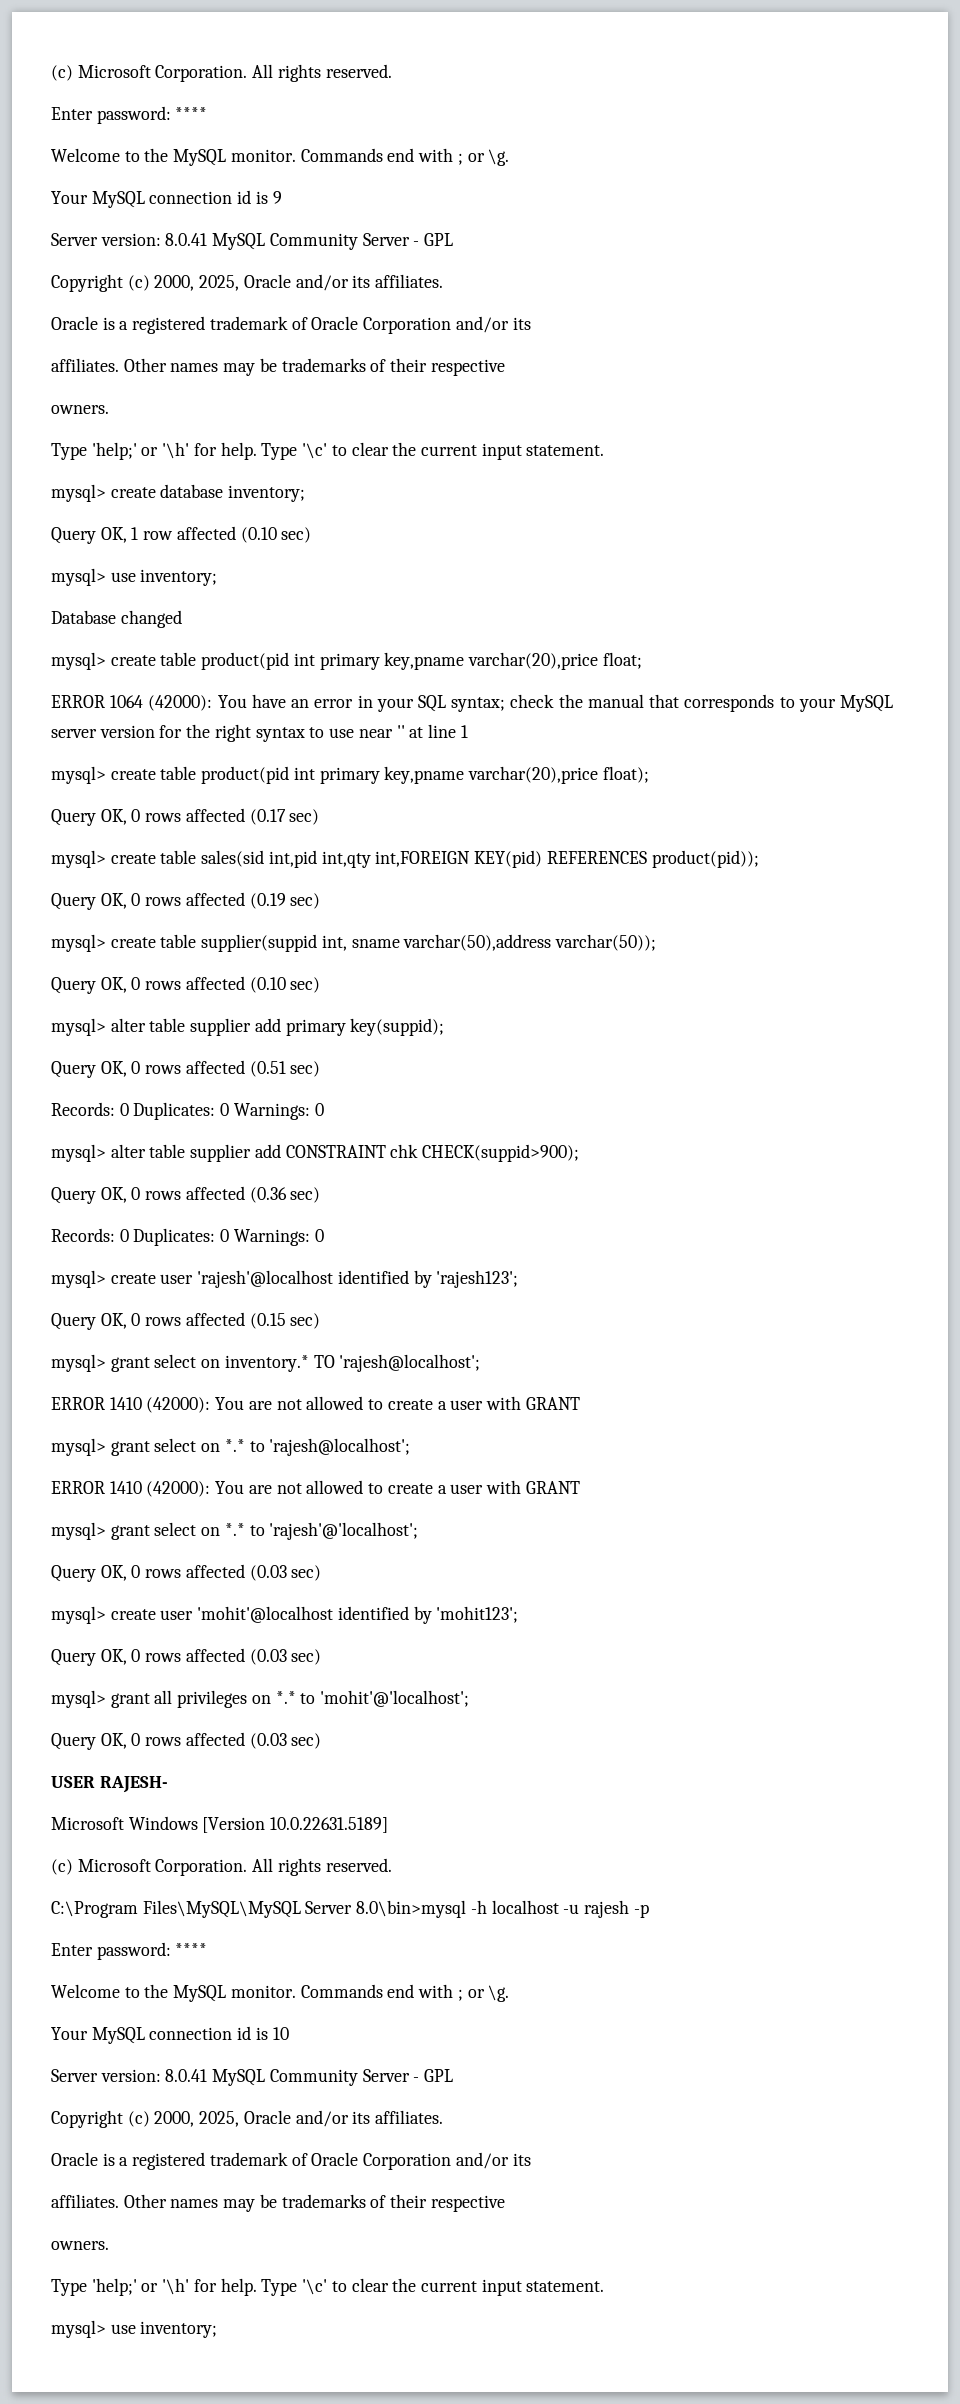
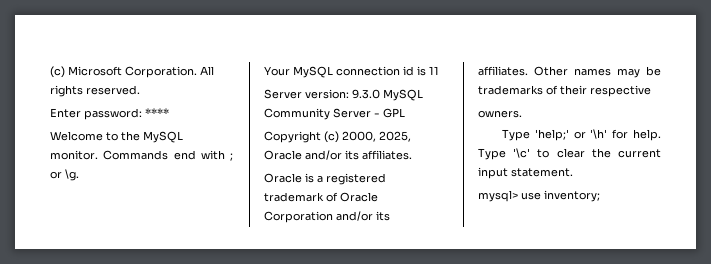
- Your MySQL connection id is 9
- Server version: 8.0.41 MySQL Community Server - GPL
- Copyright (c) 2000, 2025, Oracle and/or its affiliates.
- Oracle is a registered trademark of Oracle Corporation and/or its
- affiliates. Other names may be trademarks of their respective
- owners.
- Type 'help;' or '\h' for help. Type '\c' to clear the current input statement.
- mysql> create database inventory;
- Query OK, 1 row affected (0.10 sec)
- mysql> use inventory;
- Database changed
- mysql> create table product(pid int primary key,pname varchar(20),price float;
- ERROR 1064 (42000): You have an error in your SQL syntax; check the manual that corresponds to your MySQL server version for the right syntax to use near '' at line 1
- mysql> create table product(pid int primary key,pname varchar(20),price float);
- Query OK, 0 rows affected (0.17 sec)
- mysql> create table sales(sid int,pid int,qty int,FOREIGN KEY(pid) REFERENCES product(pid));
- Query OK, 0 rows affected (0.19 sec)
- mysql> create table supplier(suppid int, sname varchar(50),address varchar(50));
- Query OK, 0 rows affected (0.10 sec)
- mysql> alter table supplier add primary key(suppid);
- Query OK, 0 rows affected (0.51 sec)
- Records: 0 Duplicates: 0 Warnings: 0
- mysql> alter table supplier add CONSTRAINT chk CHECK(suppid>900);
- Query OK, 0 rows affected (0.36 sec)
- Records: 0 Duplicates: 0 Warnings: 0
- mysql> create user 'rajesh'@localhost identified by 'rajesh123';
- Query OK, 0 rows affected (0.15 sec)
- mysql> grant select on inventory.* TO 'rajesh@localhost';
- ERROR 1410 (42000): You are not allowed to create a user with GRANT
- mysql> grant select on *.* to 'rajesh@localhost';
- ERROR 1410 (42000): You are not allowed to create a user with GRANT
- mysql> grant select on *.* to 'rajesh'@'localhost';
- Query OK, 0 rows affected (0.03 sec)
- mysql> create user 'mohit'@localhost identified by 'mohit123';
- Query OK, 0 rows affected (0.03 sec)
- mysql> grant all privileges on *.* to 'mohit'@'localhost';
- Query OK, 0 rows affected (0.03 sec)
- USER RAJESH-
- Microsoft Windows [Version 10.0.22631.5189]
- (c) Microsoft Corporation. All rights reserved.
- C:\Program Files\MySQL\MySQL Server 8.0\bin>mysql -h localhost -u rajesh -p
- Enter password: ****
- Welcome to the MySQL monitor. Commands end with ; or \g.
- Your MySQL connection id is 10
- Server version: 8.0.41 MySQL Community Server - GPL
+ Your MySQL connection id is 11
+ Server version: 9.3.0 MySQL Community Server - GPL

